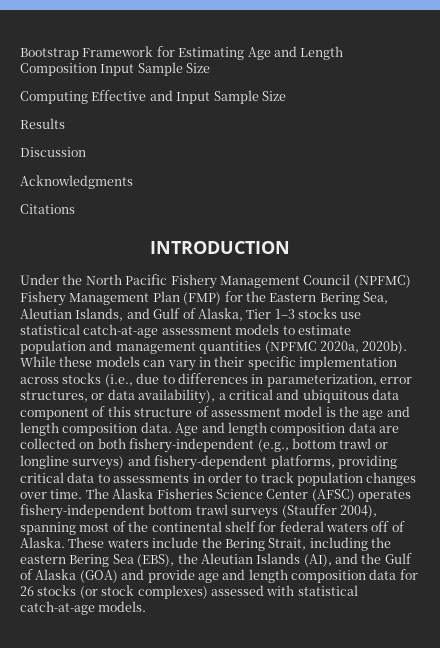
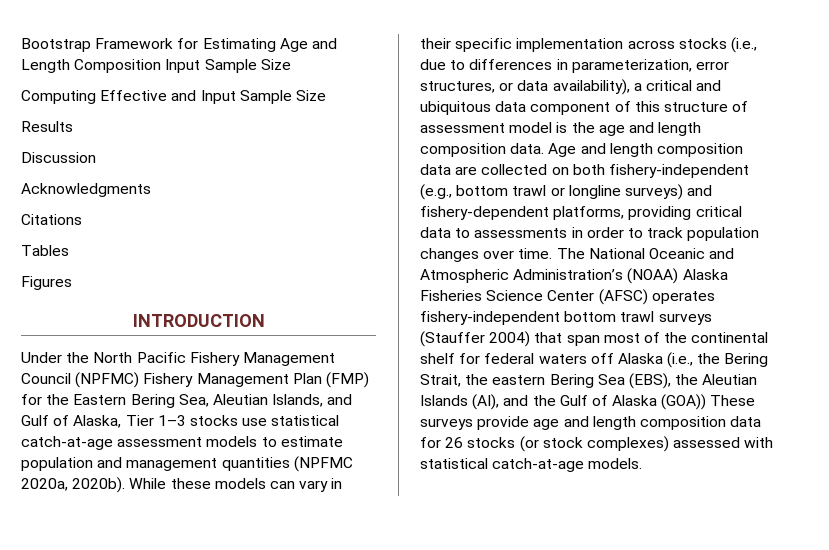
+ Tables
+ Figures
- The Alaska Fisheries Science Center (AFSC) operates fishery-independent bottom trawl surveys (Stauffer 2004), spanning most of the continental shelf for federal waters off of Alaska. These waters include the Bering Strait, including the eastern Bering Sea (EBS), the Aleutian Islands (AI), and the Gulf of Alaska (GOA) and provide age and length composition data for 26 stocks (or stock complexes) assessed with statistical catch-at-age models.
+ The National Oceanic and Atmospheric Administration’s (NOAA) Alaska Fisheries Science Center (AFSC) operates fishery-independent bottom trawl surveys (Stauffer 2004) that span most of the continental shelf for federal waters off Alaska (i.e., the Bering Strait, the eastern Bering Sea (EBS), the Aleutian Islands (AI), and the Gulf of Alaska (GOA)) These surveys provide age and length composition data for 26 stocks (or stock complexes) assessed with statistical catch-at-age models.

